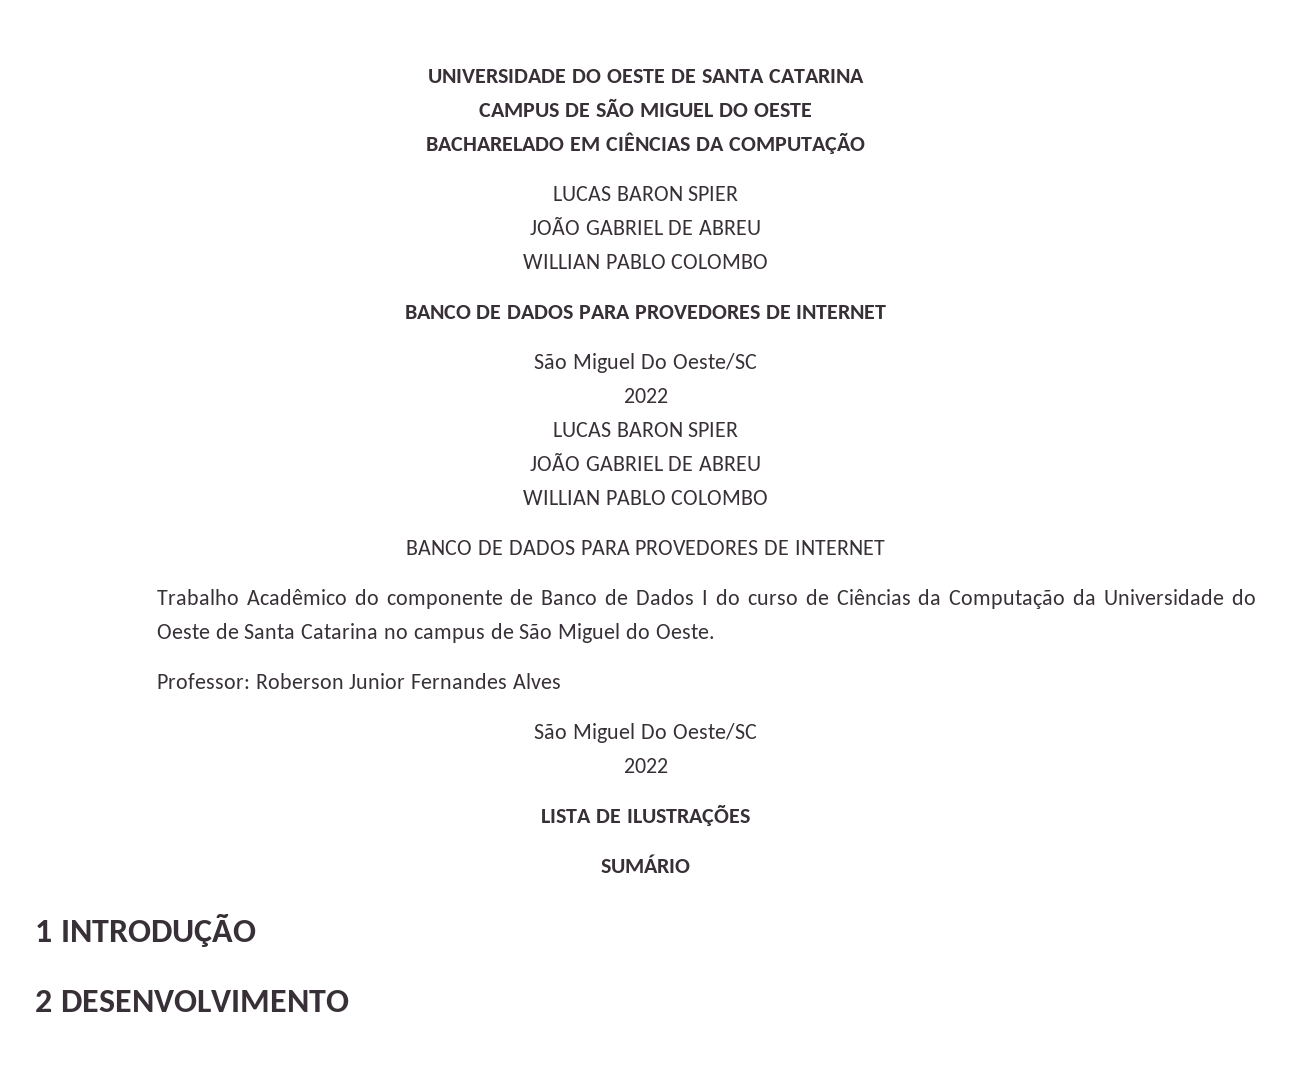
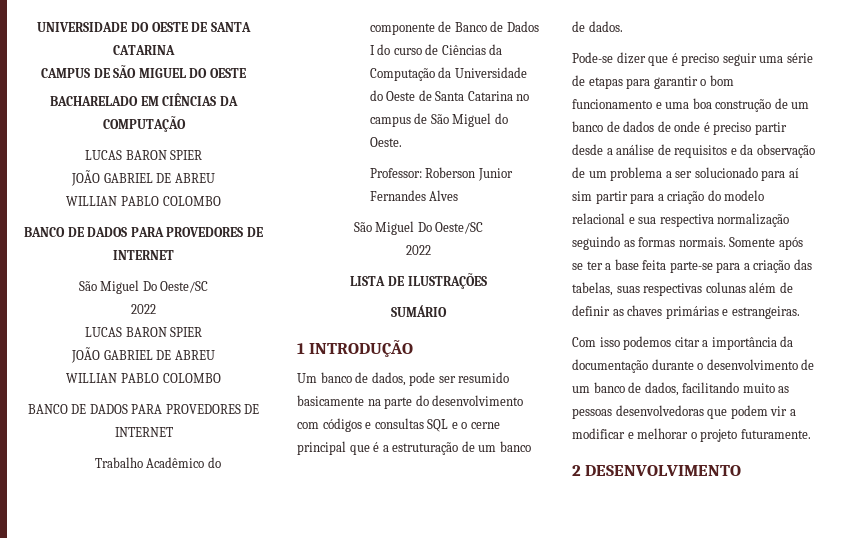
+ Um banco de dados, pode ser resumido basicamente na parte do desenvolvimento com códigos e consultas SQL e o cerne principal que é a estruturação de um banco de dados.
+ Pode-se dizer que é preciso seguir uma série de etapas para garantir o bom funcionamento e uma boa construção de um banco de dados de onde é preciso partir desde a análise de requisitos e da observação de um problema a ser solucionado para aí sim partir para a criação do modelo relacional e sua respectiva normalização seguindo as formas normais. Somente após se ter a base feita parte-se para a criação das tabelas, suas respectivas colunas além de definir as chaves primárias e estrangeiras.
+ Com isso podemos citar a importância da documentação durante o desenvolvimento de um banco de dados, facilitando muito as pessoas desenvolvedoras que podem vir a modificar e melhorar o projeto futuramente.

